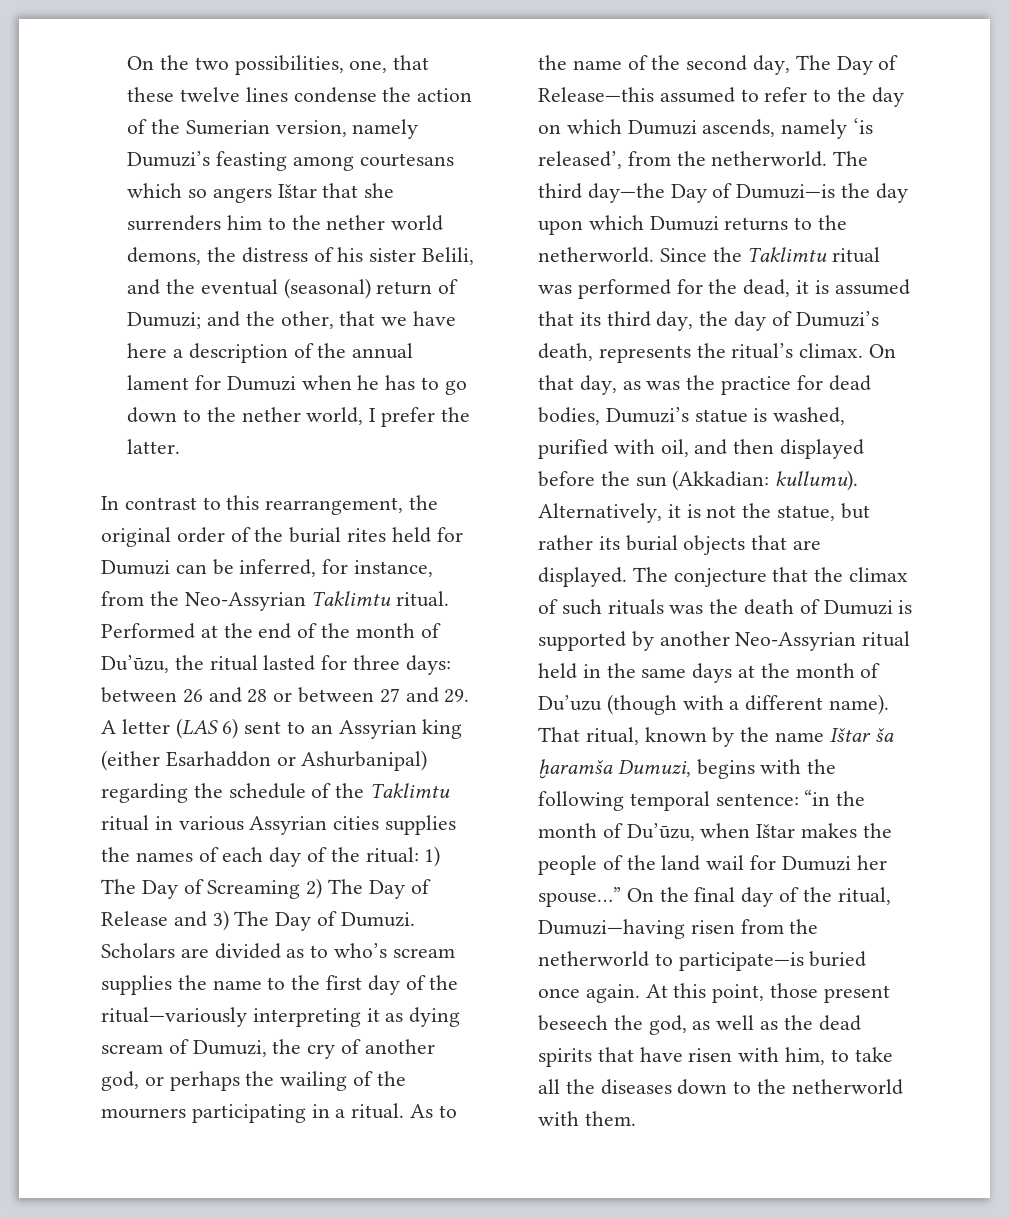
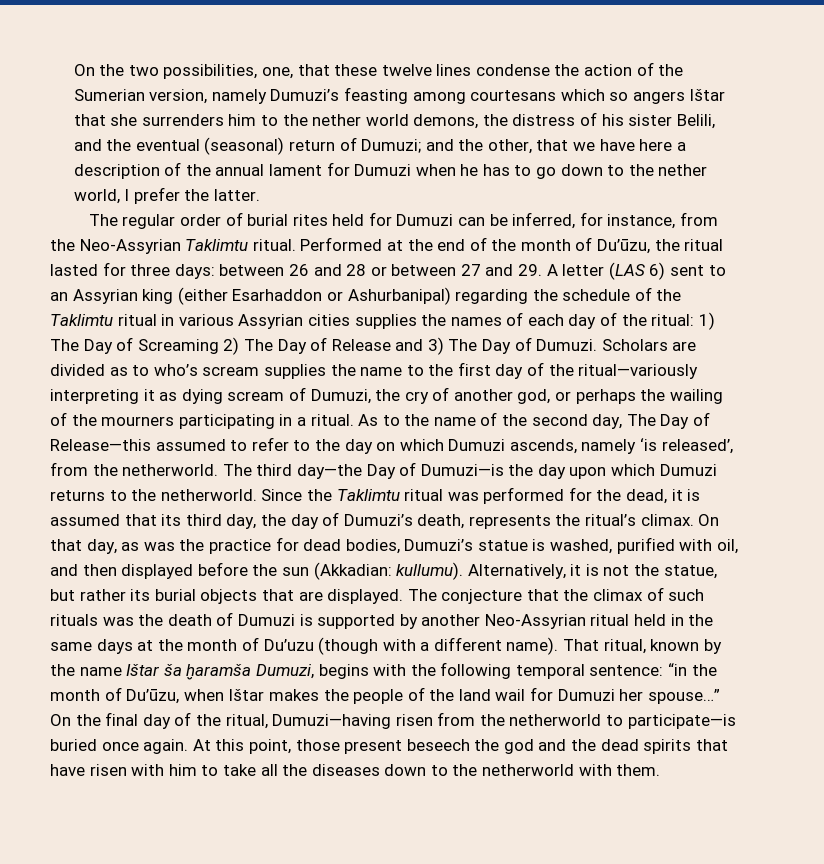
- In contrast to this rearrangement, the original order of the burial rites held for Dumuzi can be inferred, for instance, from the Neo-Assyrian Taklimtu ritual.
+ The regular order of burial rites held for Dumuzi can be inferred, for instance, from the Neo-Assyrian Taklimtu ritual.
- At this point, those present beseech the god, as well as the dead spirits that have risen with him, to take all the diseases down to the netherworld with them.
+ At this point, those present beseech the god and the dead spirits that have risen with him to take all the diseases down to the netherworld with them.

